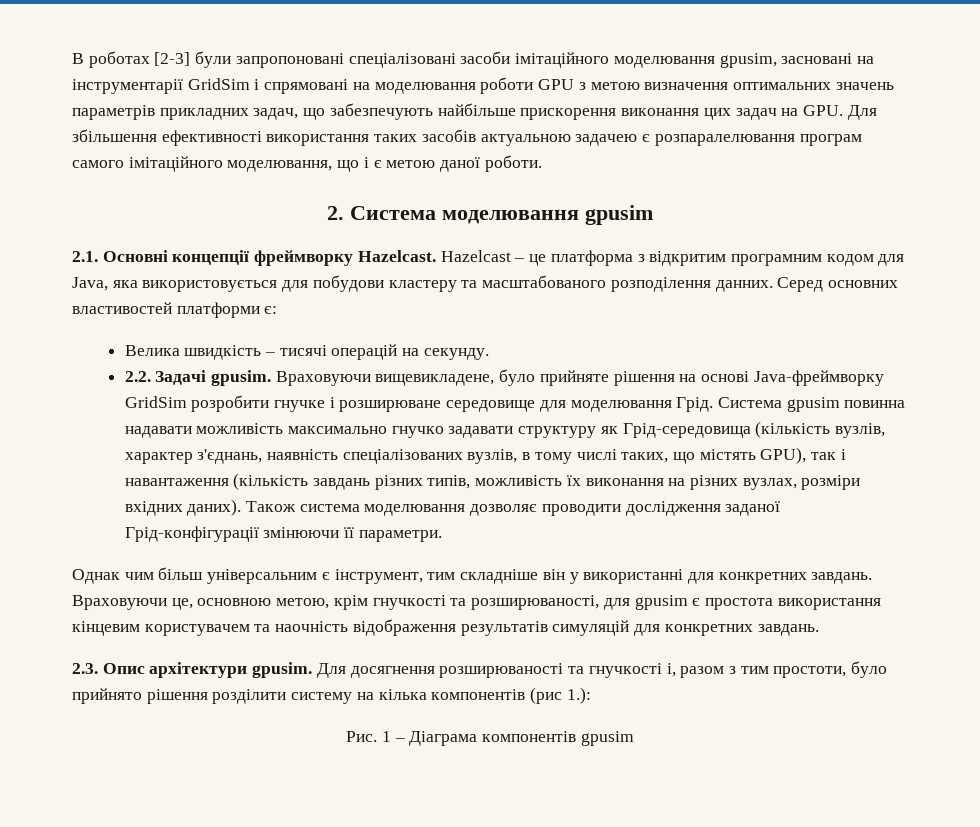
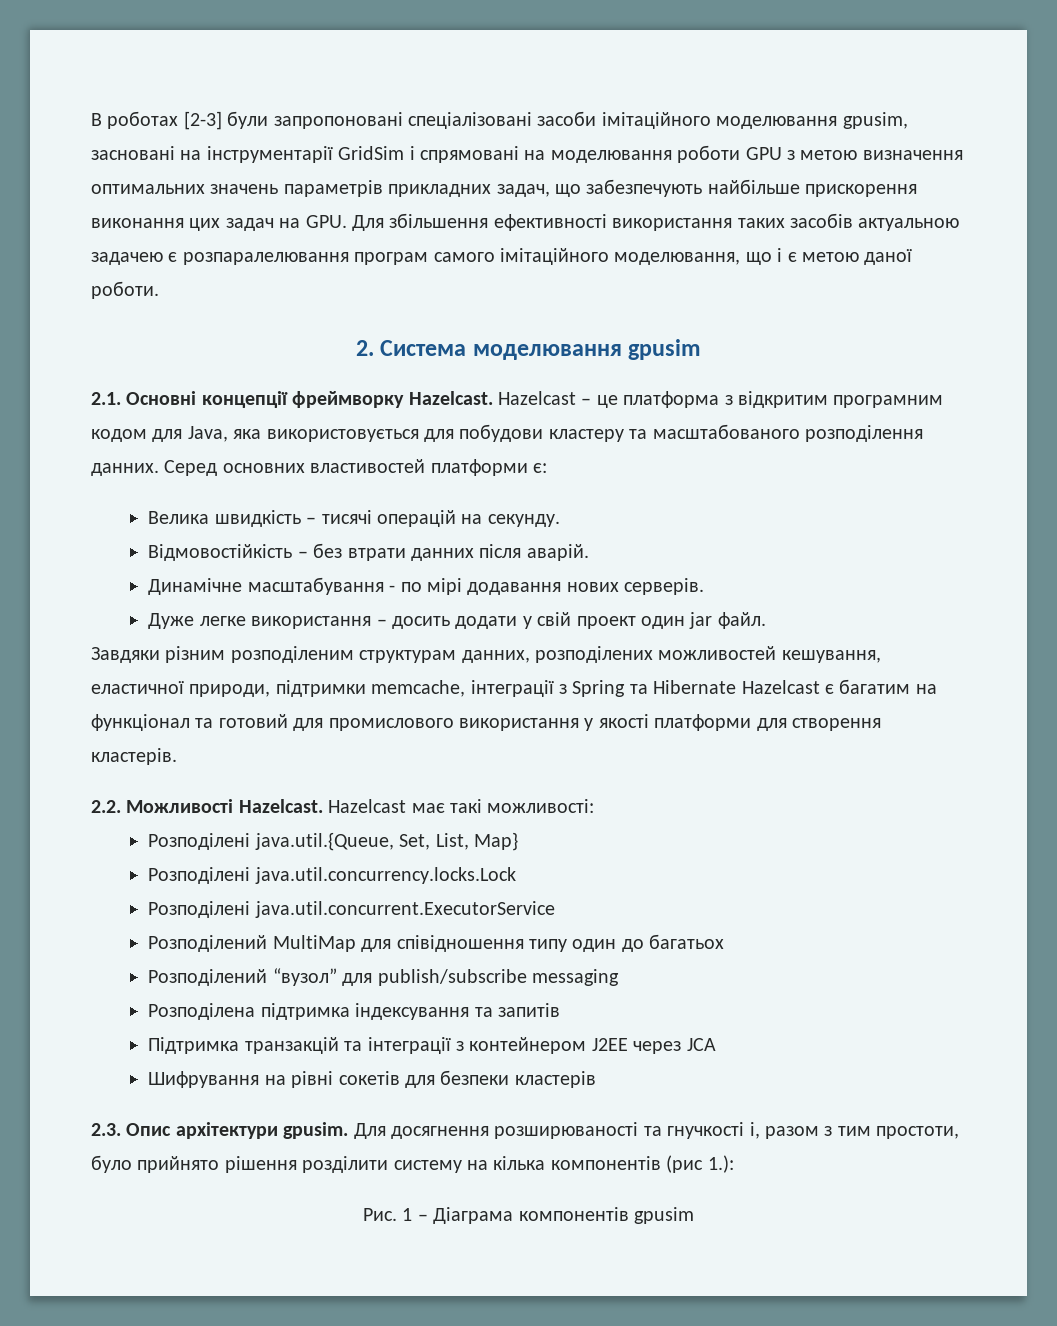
- 2.2. Задачі gpusim. Враховуючи вищевикладене, було прийняте рішення на основі Java-фреймворку GridSim розробити гнучке і розширюване середовище для моделювання Грід. Система gpusim повинна надавати можливість максимально гнучко задавати структуру як Грід-середовища (кількість вузлів, характер з'єднань, наявність спеціалізованих вузлів, в тому числі таких, що містять GPU), так і навантаження (кількість завдань різних типів, можливість їх виконання на різних вузлах, розміри вхідних даних). Також система моделювання дозволяє проводити дослідження заданої Грід-конфігурації змінюючи її параметри.
- Однак чим більш універсальним є інструмент, тим складніше він у використанні для конкретних завдань. Враховуючи це, основною метою, крім гнучкості та розширюваності, для gpusim є простота використання кінцевим користувачем та наочність відображення результатів симуляцій для конкретних завдань.
+ Відмовостійкість – без втрати данних після аварій.
+ Динамічне масштабування - по мірі додавання нових серверів.
+ Дуже легке використання – досить додати у свій проект один jar файл.
+ Завдяки різним розподіленим структурам данних, розподілених можливостей кешування, еластичної природи, підтримки memcache, інтеграції з Spring та Hibernate Hazelcast є багатим на функціонал та готовий для промислового використання у якості платформи для створення кластерів.
+ 2.2. Можливості Hazelcast. Hazelcast має такі можливості:
+ Розподілені java.util.{Queue, Set, List, Map}
+ Розподілені java.util.concurrency.locks.Lock
+ Розподілені java.util.concurrent.ExecutorService
+ Розподілений MultiMap для співідношення типу один до багатьох
+ Розподілений “вузол” для publish/subscribe messaging
+ Розподілена підтримка індексування та запитів
+ Підтримка транзакцій та інтеграції з контейнером J2EE через JCA
+ Шифрування на рівні сокетів для безпеки кластерів

